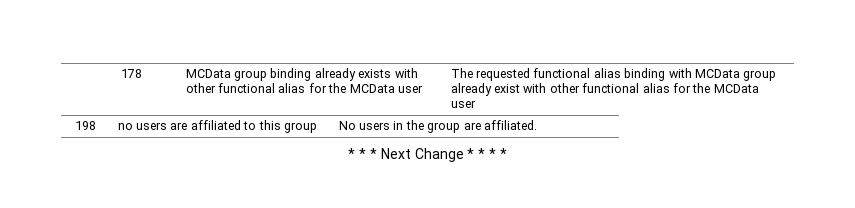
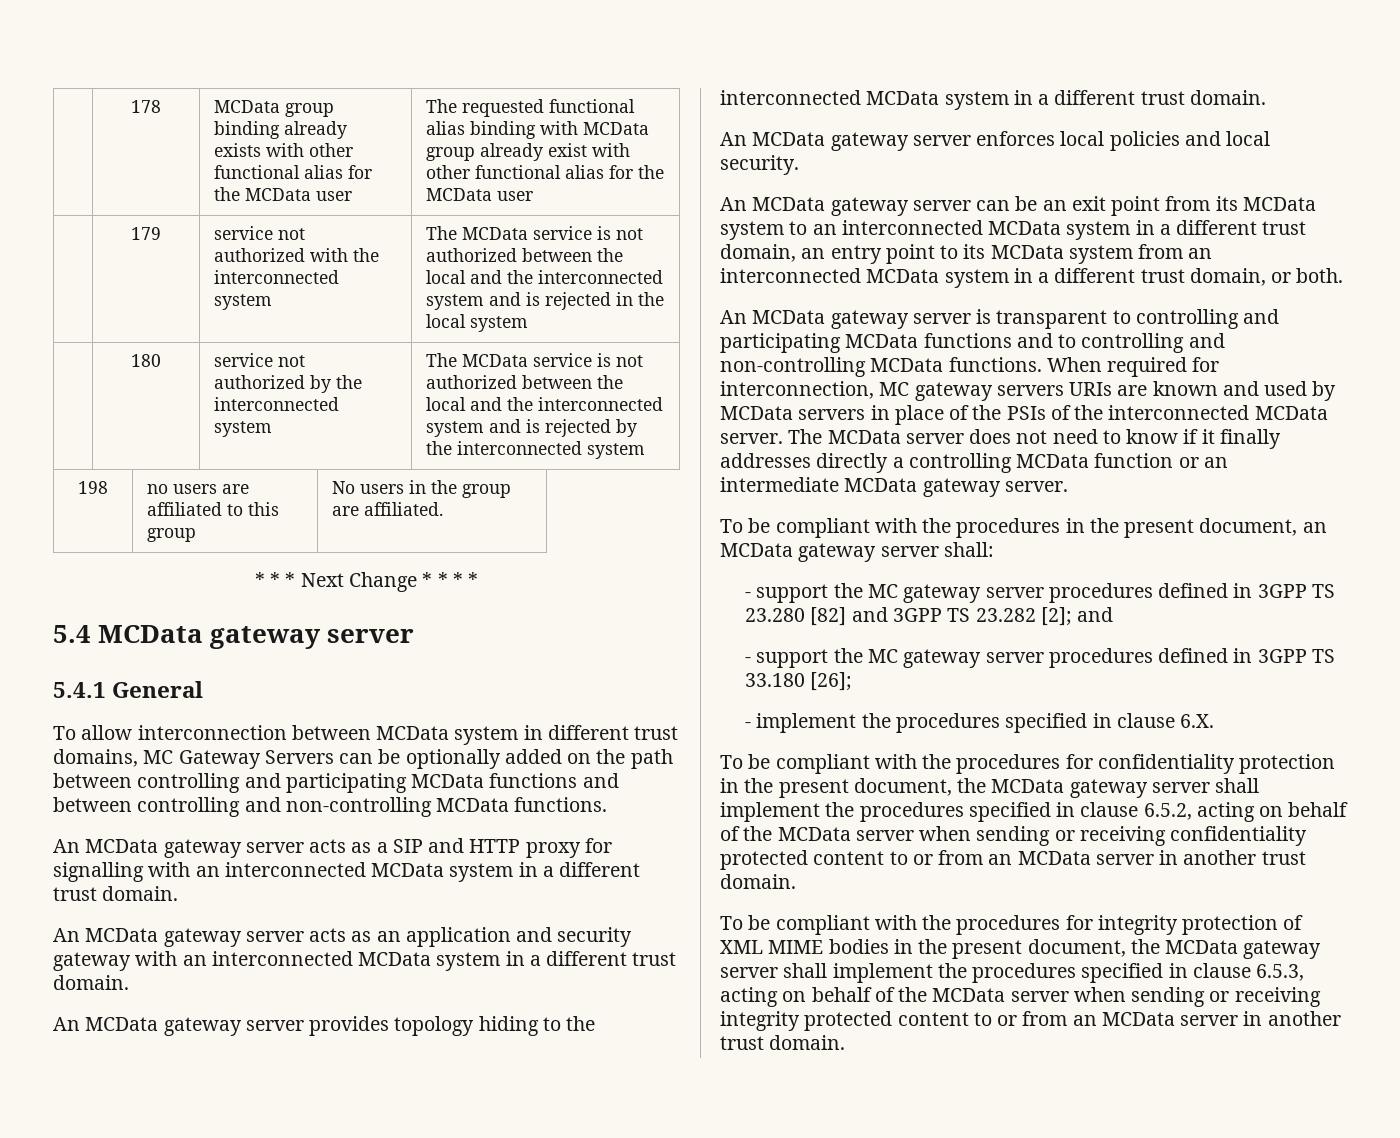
+ | 179 | service not authorized with the interconnected system | The MCData service is not authorized between the local and the interconnected system and is rejected in the local system
+ | 180 | service not authorized by the interconnected system | The MCData service is not authorized between the local and the interconnected system and is rejected by the interconnected system
+ 5.4 MCData gateway server
+ 5.4.1 General
+ To allow interconnection between MCData system in different trust domains, MC Gateway Servers can be optionally added on the path between controlling and participating MCData functions and between controlling and non-controlling MCData functions.
+ An MCData gateway server acts as a SIP and HTTP proxy for signalling with an interconnected MCData system in a different trust domain.
+ An MCData gateway server acts as an application and security gateway with an interconnected MCData system in a different trust domain.
+ An MCData gateway server provides topology hiding to the interconnected MCData system in a different trust domain.
+ An MCData gateway server enforces local policies and local security.
+ An MCData gateway server can be an exit point from its MCData system to an interconnected MCData system in a different trust domain, an entry point to its MCData system from an interconnected MCData system in a different trust domain, or both.
+ An MCData gateway server is transparent to controlling and participating MCData functions and to controlling and non-controlling MCData functions. When required for interconnection, MC gateway servers URIs are known and used by MCData servers in place of the PSIs of the interconnected MCData server. The MCData server does not need to know if it finally addresses directly a controlling MCData function or an intermediate MCData gateway server.
+ To be compliant with the procedures in the present document, an MCData gateway server shall:
+ - support the MC gateway server procedures defined in 3GPP TS 23.280 [82] and 3GPP TS 23.282 [2]; and
+ - support the MC gateway server procedures defined in 3GPP TS 33.180 [26];
+ - implement the procedures specified in clause 6.X.
+ To be compliant with the procedures for confidentiality protection in the present document, the MCData gateway server shall implement the procedures specified in clause 6.5.2, acting on behalf of the MCData server when sending or receiving confidentiality protected content to or from an MCData server in another trust domain.
+ To be compliant with the procedures for integrity protection of XML MIME bodies in the present document, the MCData gateway server shall implement the procedures specified in clause 6.5.3, acting on behalf of the MCData server when sending or receiving integrity protected content to or from an MCData server in another trust domain.

